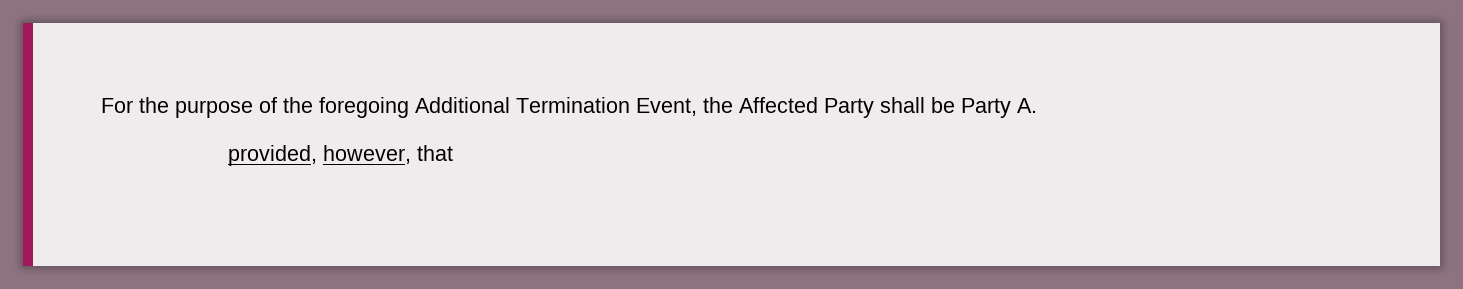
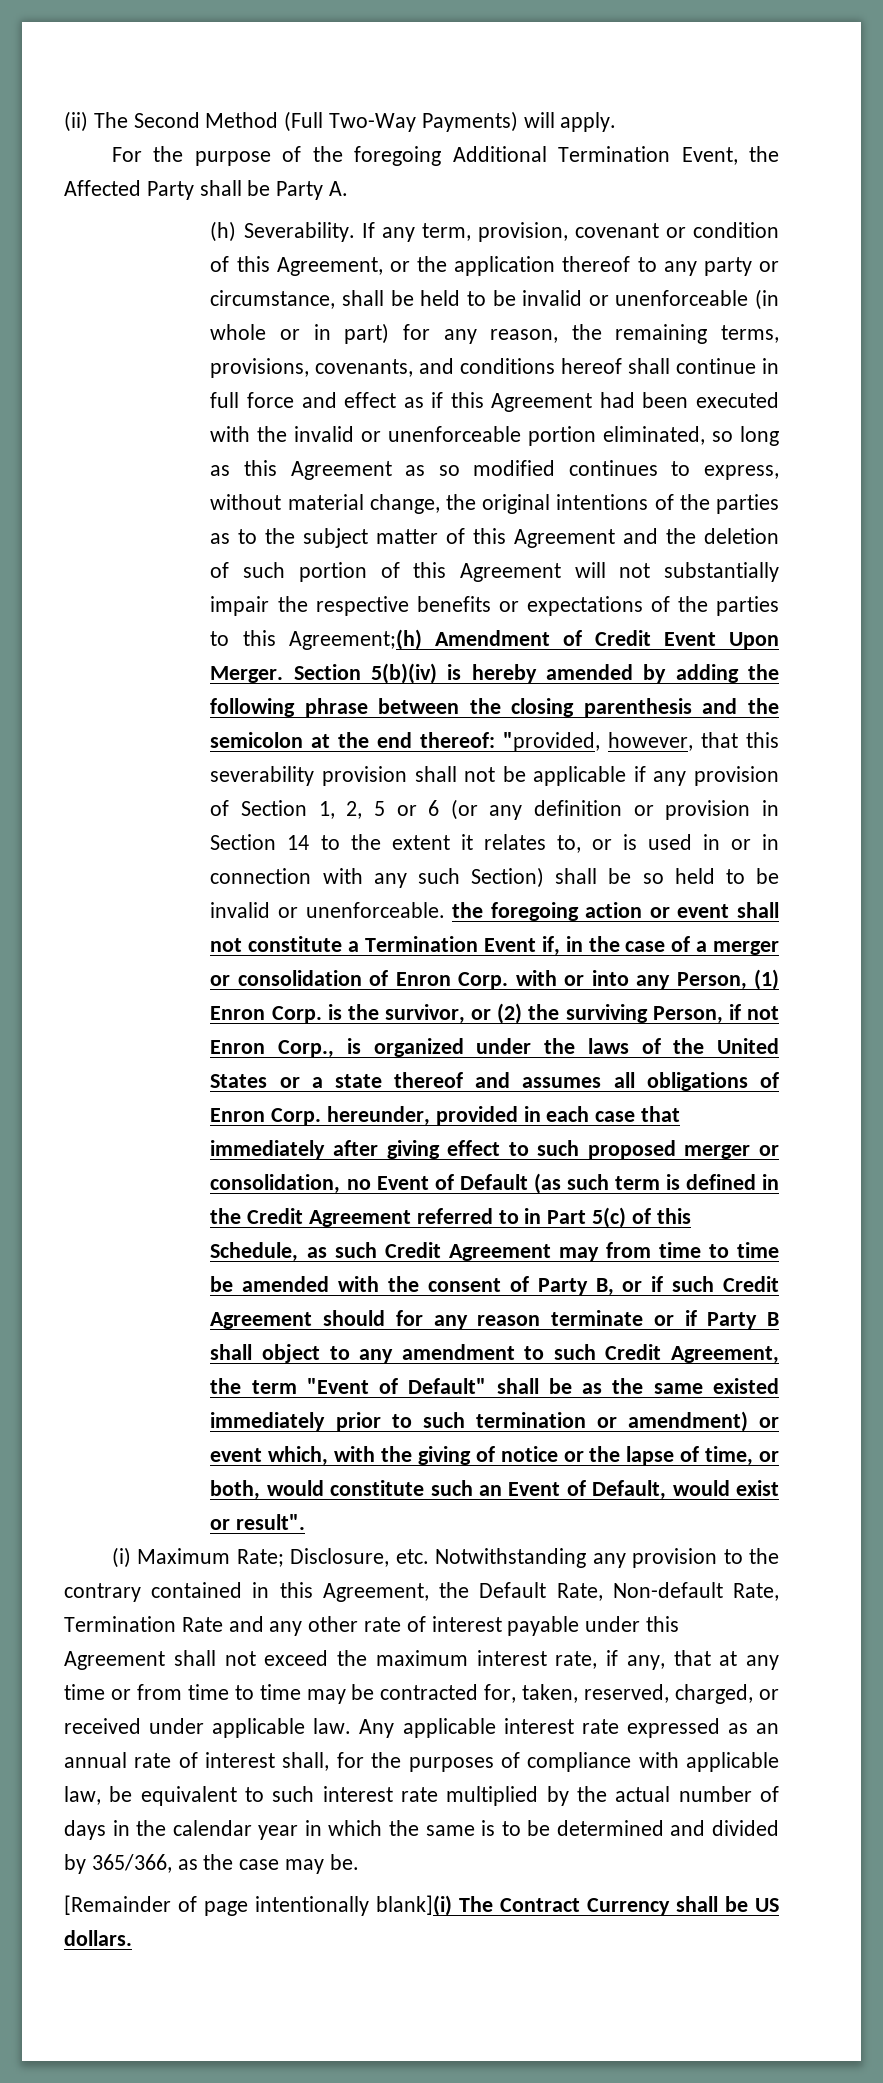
+ (ii) The Second Method (Full Two-Way Payments) will apply.
- provided, however, that
+ (h) Severability. If any term, provision, covenant or condition of this Agreement, or the application thereof to any party or circumstance, shall be held to be invalid or unenforceable (in whole or in part) for any reason, the remaining terms, provisions, covenants, and conditions hereof shall continue in full force and effect as if this Agreement had been executed with the invalid or unenforceable portion eliminated, so long as this Agreement as so modified continues to express, without material change, the original intentions of the parties as to the subject matter of this Agreement and the deletion of such portion of this Agreement will not substantially impair the respective benefits or expectations of the parties to this Agreement;(h) Amendment of Credit Event Upon Merger. Section 5(b)(iv) is hereby amended by adding the following phrase between the closing parenthesis and the semicolon at the end thereof: "provided, however, that this severability provision shall not be applicable if any provision of Section 1, 2, 5 or 6 (or any definition or provision in Section 14 to the extent it relates to, or is used in or in connection with any such Section) shall be so held to be invalid or unenforceable. the foregoing action or event shall not constitute a Termination Event if, in the case of a merger or consolidation of Enron Corp. with or into any Person, (1) Enron Corp. is the survivor, or (2) the surviving Person, if not Enron Corp., is organized under the laws of the United States or a state thereof and assumes all obligations of Enron Corp. hereunder, provided in each case that immediately after giving effect to such proposed merger or consolidation, no Event of Default (as such term is defined in the Credit Agreement referred to in Part 5(c) of this Schedule, as such Credit Agreement may from time to time be amended with the consent of Party B, or if such Credit Agreement should for any reason terminate or if Party B shall object to any amendment to such Credit Agreement, the term "Event of Default" shall be as the same existed immediately prior to such termination or amendment) or event which, with the giving of notice or the lapse of time, or both, would constitute such an Event of Default, would exist or result".
+ (i) Maximum Rate; Disclosure, etc. Notwithstanding any provision to the contrary contained in this Agreement, the Default Rate, Non-default Rate, Termination Rate and any other rate of interest payable under this Agreement shall not exceed the maximum interest rate, if any, that at any time or from time to time may be contracted for, taken, reserved, charged, or received under applicable law. Any applicable interest rate expressed as an annual rate of interest shall, for the purposes of compliance with applicable law, be equivalent to such interest rate multiplied by the actual number of days in the calendar year in which the same is to be determined and divided by 365/366, as the case may be.
+ [Remainder of page intentionally blank](i) The Contract Currency shall be US dollars.

